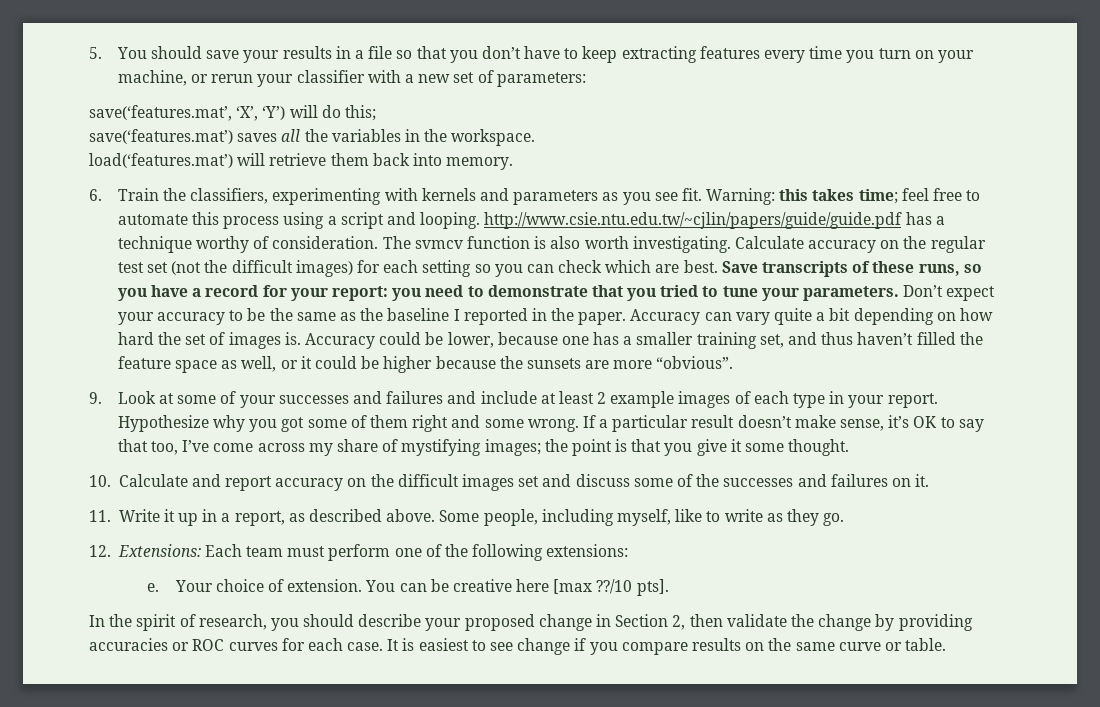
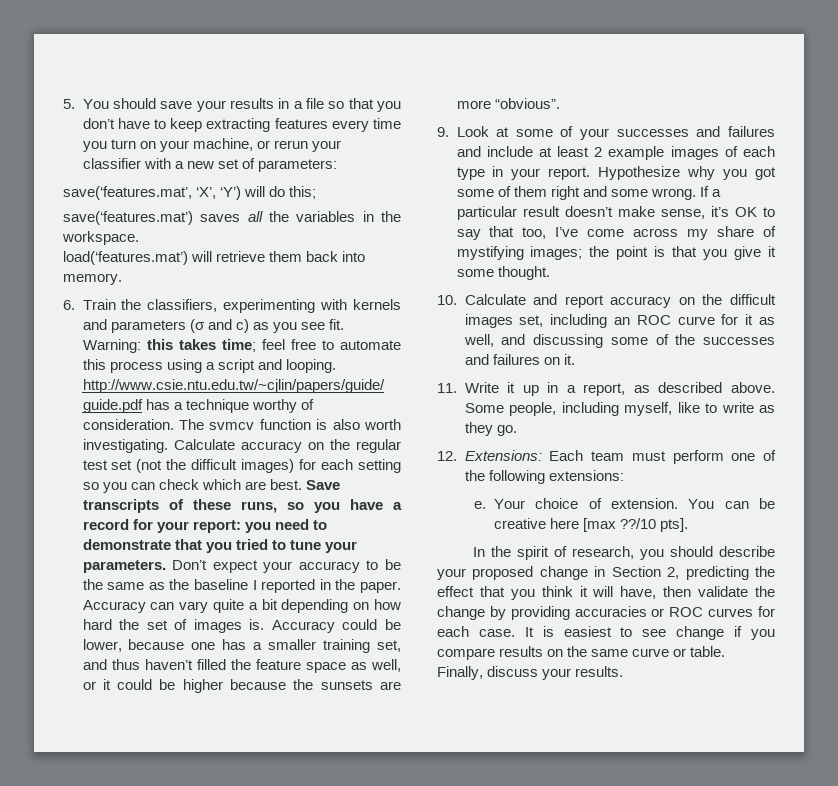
- 6. Train the classifiers, experimenting with kernels and parameters as you see fit.
+ 6. Train the classifiers, experimenting with kernels and parameters (σ and c) as you see fit.
- 10. Calculate and report accuracy on the difficult images set and discuss some of the successes and failures on it.
+ 10. Calculate and report accuracy on the difficult images set, including an ROC curve for it as well, and discussing some of the successes and failures on it.
- In the spirit of research, you should describe your proposed change in Section 2, then validate the change by providing accuracies or ROC curves for each case.
+ In the spirit of research, you should describe your proposed change in Section 2, predicting the effect that you think it will have, then validate the change by providing accuracies or ROC curves for each case.
+ Finally, discuss your results.

